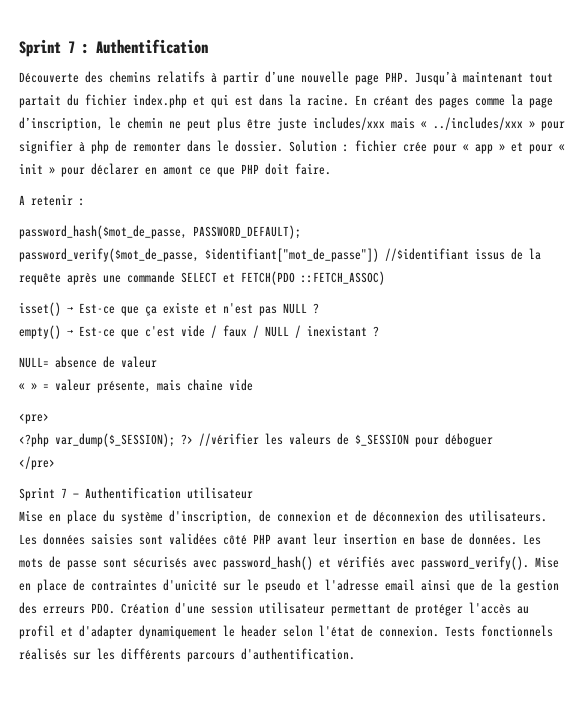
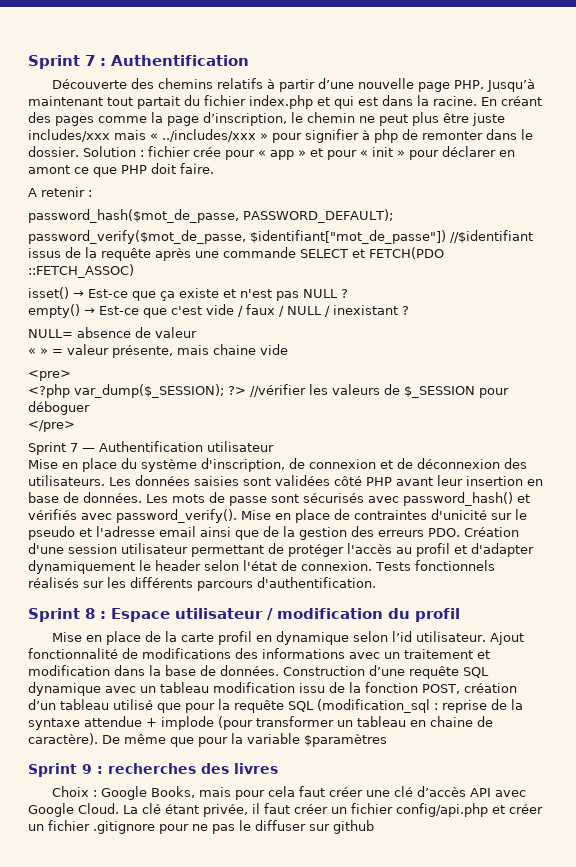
+ Sprint 8 : Espace utilisateur / modification du profil
+ Mise en place de la carte profil en dynamique selon l’id utilisateur. Ajout fonctionnalité de modifications des informations avec un traitement et modification dans la base de données. Construction d’une requête SQL dynamique avec un tableau modification issu de la fonction POST, création d’un tableau utilisé que pour la requête SQL (modification_sql : reprise de la syntaxe attendue + implode (pour transformer un tableau en chaine de caractère). De même que pour la variable $paramètres
+ Sprint 9 : recherches des livres
+ Choix : Google Books, mais pour cela faut créer une clé d’accès API avec Google Cloud. La clé étant privée, il faut créer un fichier config/api.php et créer un fichier .gitignore pour ne pas le diffuser sur github

